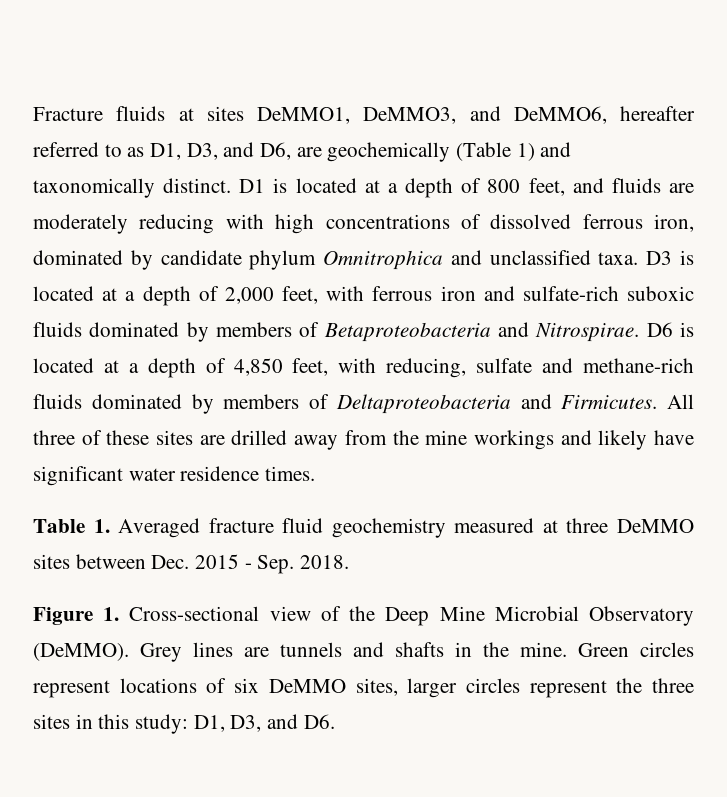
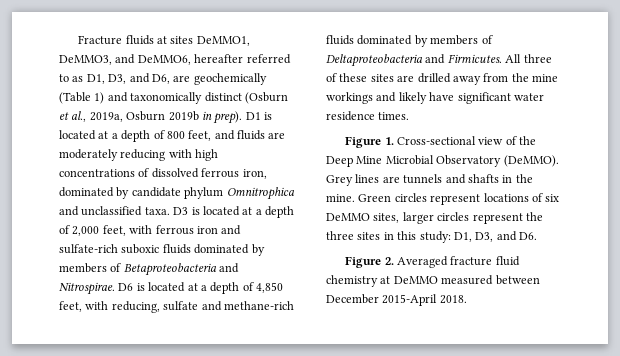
- Fracture fluids at sites DeMMO1, DeMMO3, and DeMMO6, hereafter referred to as D1, D3, and D6, are geochemically (Table 1) and taxonomically distinct.
+ Fracture fluids at sites DeMMO1, DeMMO3, and DeMMO6, hereafter referred to as D1, D3, and D6, are geochemically (Table 1) and taxonomically distinct (Osburn et al., 2019a, Osburn 2019b in prep).
- Table 1. Averaged fracture fluid geochemistry measured at three DeMMO sites between Dec. 2015 - Sep. 2018.
+ Figure 2. Averaged fracture fluid chemistry at DeMMO measured between December 2015-April 2018.

